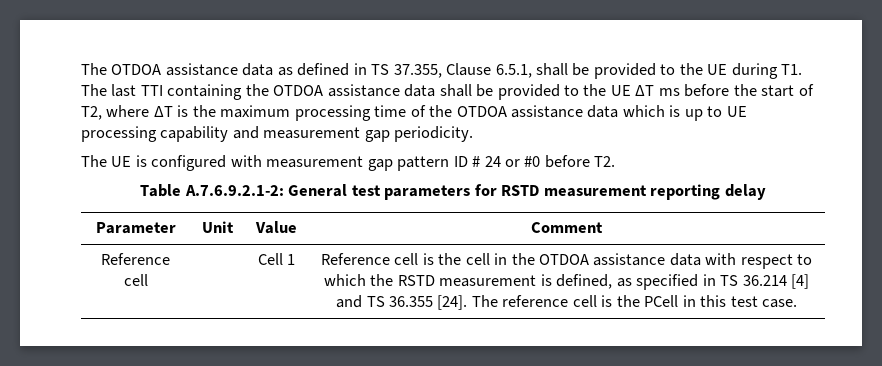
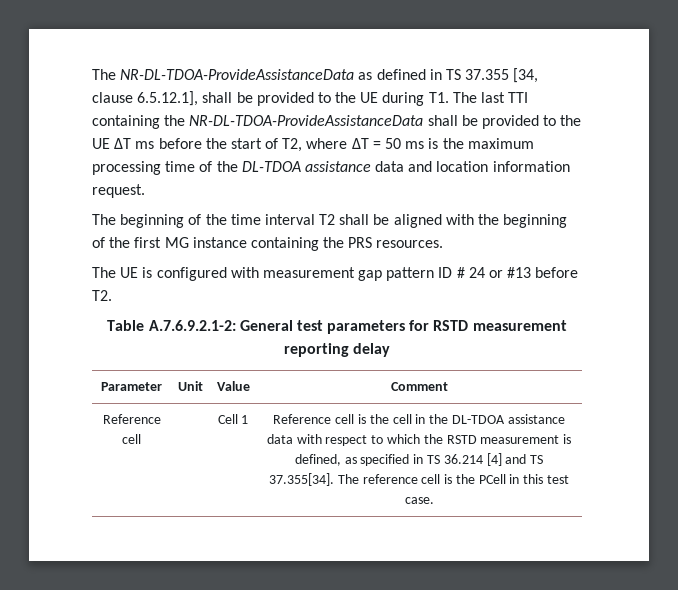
- The OTDOA assistance data as defined in TS 37.355, Clause 6.5.1, shall be provided to the UE during T1. The last TTI containing the OTDOA assistance data shall be provided to the UE ΔT ms before the start of T2, where ΔT is the maximum processing time of the OTDOA assistance data which is up to UE processing capability and measurement gap periodicity.
+ The NR-DL-TDOA-ProvideAssistanceData as defined in TS 37.355 [34, clause 6.5.12.1], shall be provided to the UE during T1. The last TTI containing the NR-DL-TDOA-ProvideAssistanceData shall be provided to the UE ΔT ms before the start of T2, where ΔT = 50 ms is the maximum processing time of the DL-TDOA assistance data and location information request.
+ The beginning of the time interval T2 shall be aligned with the beginning of the first MG instance containing the PRS resources.
- The UE is configured with measurement gap pattern ID # 24 or #0 before T2.
+ The UE is configured with measurement gap pattern ID # 24 or #13 before T2.
- Reference cell is the cell in the OTDOA assistance data with respect to which the RSTD measurement is defined, as specified in TS 36.214 [4] and TS 36.355 [24]. The reference cell is the PCell in this test case.
+ Reference cell is the cell in the DL-TDOA assistance data with respect to which the RSTD measurement is defined, as specified in TS 36.214 [4] and TS 37.355[34]. The reference cell is the PCell in this test case.

